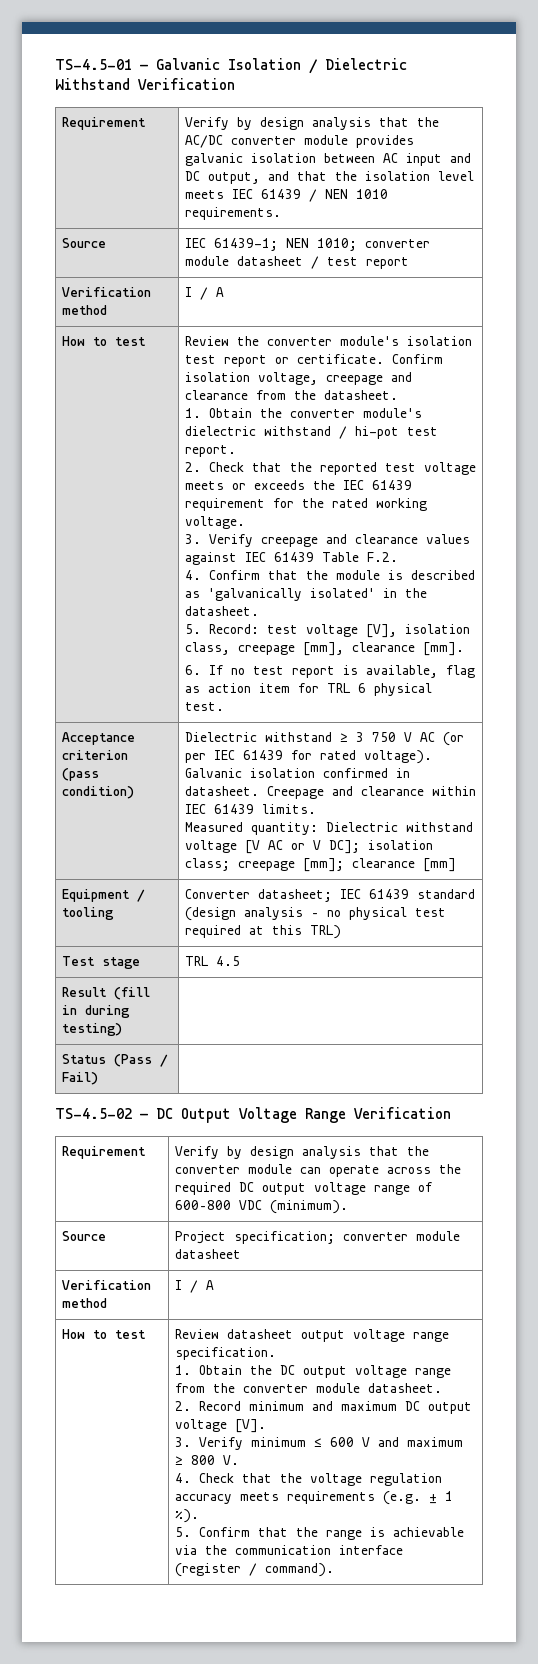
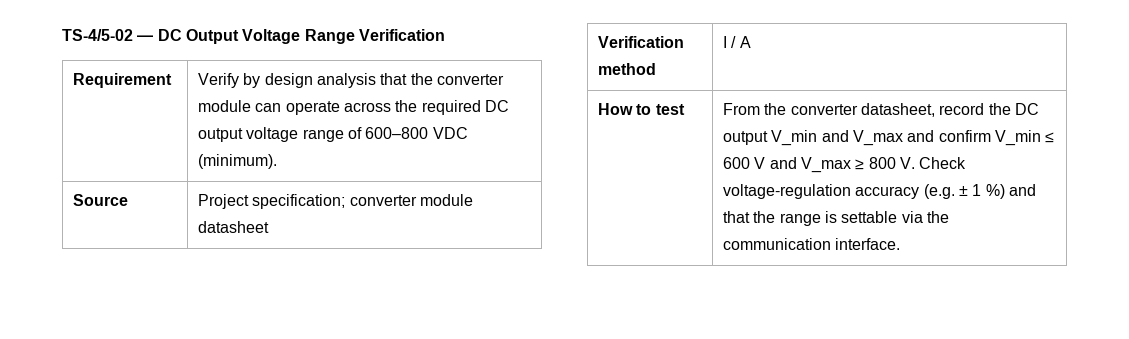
- TS-4.5-01 — Galvanic Isolation / Dielectric Withstand Verification
- Requirement | Verify by design analysis that the AC/DC converter module provides galvanic isolation between AC input and DC output, and that the isolation level meets IEC 61439 / NEN 1010 requirements.
- Source | IEC 61439-1; NEN 1010; converter module datasheet / test report
- Verification method | I / A
- How to test | Review the converter module's isolation test report or certificate. Confirm isolation voltage, creepage and clearance from the datasheet.
- 1. Obtain the converter module's dielectric withstand / hi-pot test report.
- 2. Check that the reported test voltage meets or exceeds the IEC 61439 requirement for the rated working voltage.
- 3. Verify creepage and clearance values against IEC 61439 Table F.2.
- 4. Confirm that the module is described as 'galvanically isolated' in the datasheet.
- 5. Record: test voltage [V], isolation class, creepage [mm], clearance [mm].
- 6. If no test report is available, flag as action item for TRL 6 physical test.
- Acceptance criterion (pass condition) | Dielectric withstand ≥ 3 750 V AC (or per IEC 61439 for rated voltage). Galvanic isolation confirmed in datasheet. Creepage and clearance within IEC 61439 limits.
- Measured quantity: Dielectric withstand voltage [V AC or V DC]; isolation class; creepage [mm]; clearance [mm]
- Equipment / tooling | Converter datasheet; IEC 61439 standard (design analysis – no physical test required at this TRL)
- Test stage | TRL 4.5
- Result (fill in during testing) |
- Status (Pass / Fail) |
- TS-4.5-02 — DC Output Voltage Range Verification
+ TS-4/5-02 — DC Output Voltage Range Verification
- Review datasheet output voltage range specification.
- 1. Obtain the DC output voltage range from the converter module datasheet.
- 2. Record minimum and maximum DC output voltage [V].
- 3. Verify minimum ≤ 600 V and maximum ≥ 800 V.
- 4. Check that the voltage regulation accuracy meets requirements (e.g. ± 1 %).
- 5. Confirm that the range is achievable via the communication interface (register / command).
+ From the converter datasheet, record the DC output V_min and V_max and confirm V_min ≤ 600 V and V_max ≥ 800 V. Check voltage-regulation accuracy (e.g. ± 1 %) and that the range is settable via the communication interface.

